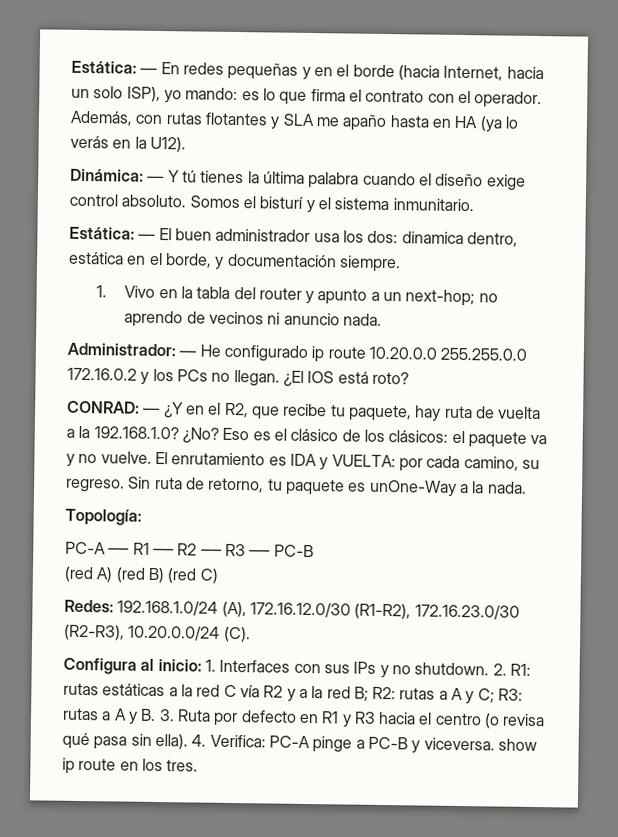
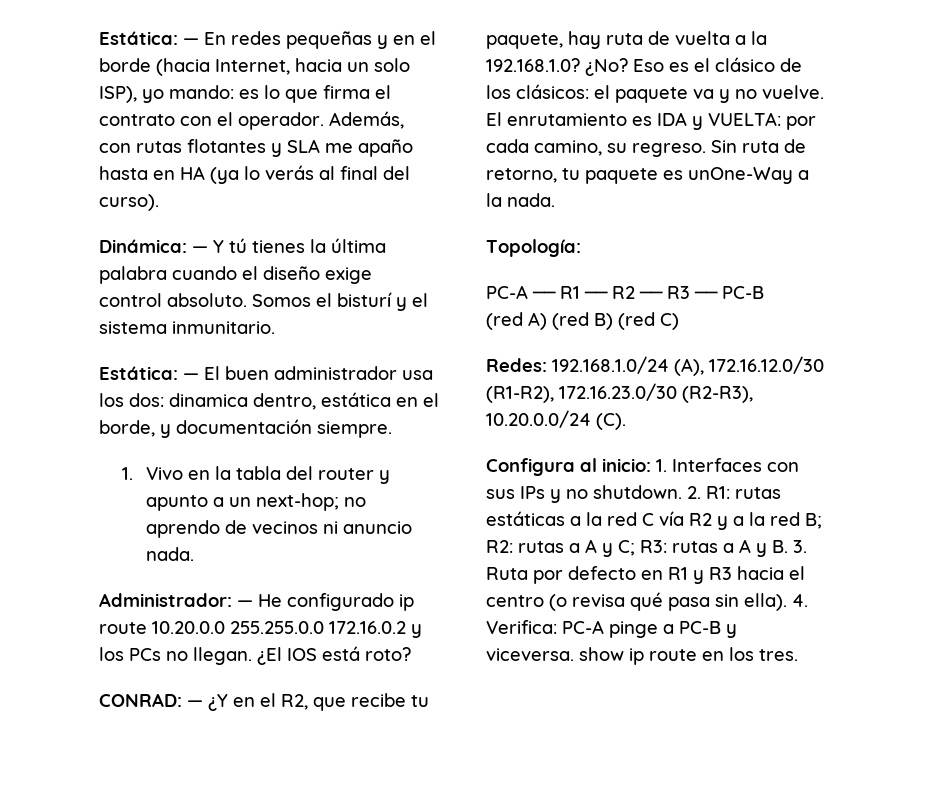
- Además, con rutas flotantes y SLA me apaño hasta en HA (ya lo verás en la U12).
+ Además, con rutas flotantes y SLA me apaño hasta en HA (ya lo verás al final del curso).

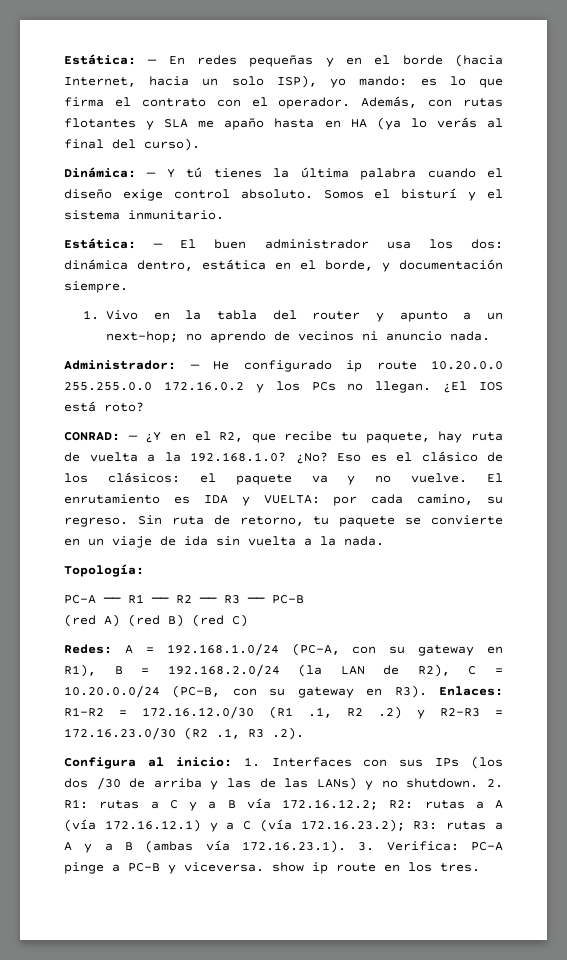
- Estática: — El buen administrador usa los dos: dinamica dentro, estática en el borde, y documentación siempre.
+ Estática: — El buen administrador usa los dos: dinámica dentro, estática en el borde, y documentación siempre.
- Sin ruta de retorno, tu paquete es unOne-Way a la nada.
+ Sin ruta de retorno, tu paquete se convierte en un viaje de ida sin vuelta a la nada.
- Redes: 192.168.1.0/24 (A), 172.16.12.0/30 (R1-R2), 172.16.23.0/30 (R2-R3), 10.20.0.0/24 (C).
+ Redes: A = 192.168.1.0/24 (PC-A, con su gateway en R1), B = 192.168.2.0/24 (la LAN de R2), C = 10.20.0.0/24 (PC-B, con su gateway en R3). Enlaces: R1-R2 = 172.16.12.0/30 (R1 .1, R2 .2) y R2-R3 = 172.16.23.0/30 (R2 .1, R3 .2).
- Configura al inicio: 1. Interfaces con sus IPs y no shutdown.
+ Configura al inicio: 1. Interfaces con sus IPs (los dos /30 de arriba y las de las LANs) y no shutdown.
- 2. R1: rutas estáticas a la red C vía R2 y a la red B; R2: rutas a A y C; R3: rutas a A y B. 3. Ruta por defecto en R1 y R3 hacia el centro (o revisa qué pasa sin ella). 4. Verifica: PC-A pinge a PC-B y viceversa. show ip route en los tres.
+ 2. R1: rutas a C y a B vía 172.16.12.2; R2: rutas a A (vía 172.16.12.1) y a C (vía 172.16.23.2); R3: rutas a A y a B (ambas vía 172.16.23.1). 3. Verifica: PC-A pinge a PC-B y viceversa. show ip route en los tres.

